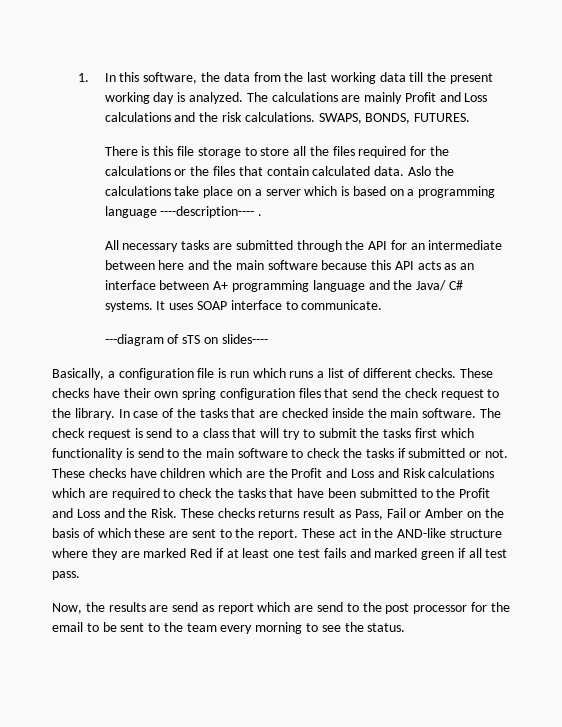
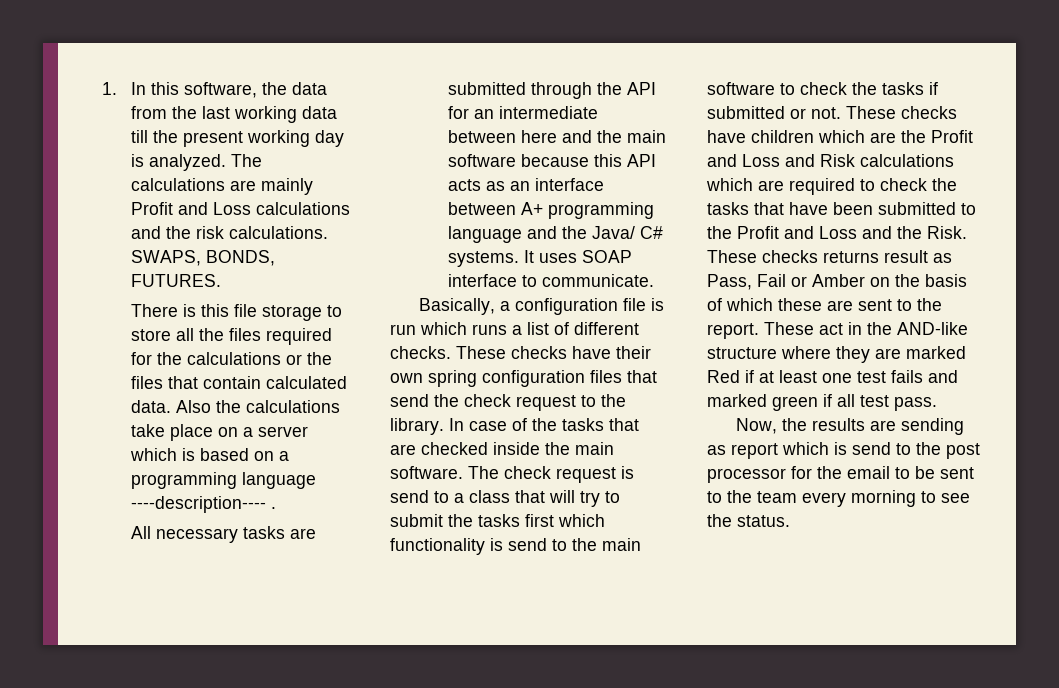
- Aslo the calculations take place on a server which is based on a programming language ----description---- .
+ Also the calculations take place on a server which is based on a programming language ----description---- .
- ---diagram of sTS on slides----
- Now, the results are send as report which are send to the post processor for the email to be sent to the team every morning to see the status.
+ Now, the results are sending as report which is send to the post processor for the email to be sent to the team every morning to see the status.

